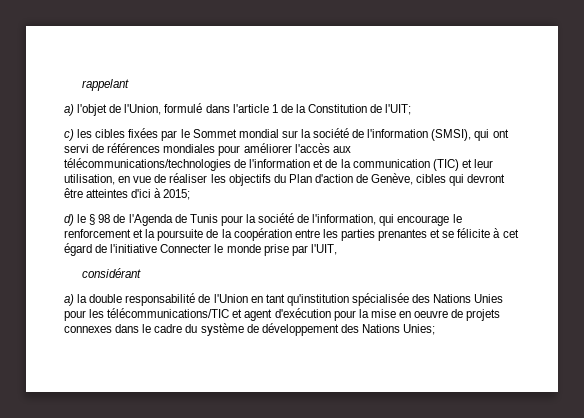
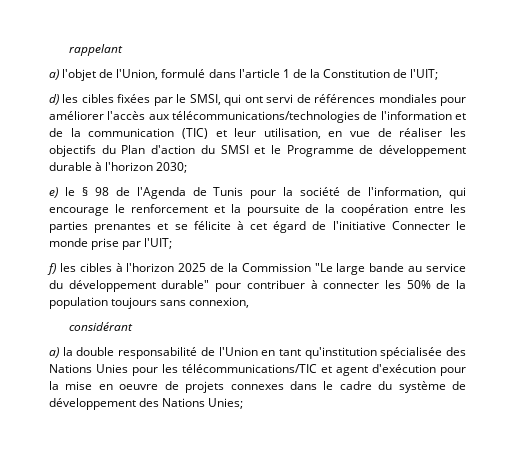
- c) les cibles fixées par le Sommet mondial sur la société de l'information (SMSI), qui ont servi de références mondiales pour améliorer l'accès aux télécommunications/technologies de l'information et de la communication (TIC) et leur utilisation, en vue de réaliser les objectifs du Plan d'action de Genève, cibles qui devront être atteintes d'ici à 2015;
- d) le § 98 de l'Agenda de Tunis pour la société de l'information, qui encourage le renforcement et la poursuite de la coopération entre les parties prenantes et se félicite à cet égard de l'initiative Connecter le monde prise par l'UIT,
+ d) les cibles fixées par le SMSI, qui ont servi de références mondiales pour améliorer l'accès aux télécommunications/technologies de l'information et de la communication (TIC) et leur utilisation, en vue de réaliser les objectifs du Plan d'action du SMSI et le Programme de développement durable à l'horizon 2030;
+ e) le § 98 de l'Agenda de Tunis pour la société de l'information, qui encourage le renforcement et la poursuite de la coopération entre les parties prenantes et se félicite à cet égard de l'initiative Connecter le monde prise par l'UIT;
+ f) les cibles à l'horizon 2025 de la Commission "Le large bande au service du développement durable" pour contribuer à connecter les 50% de la population toujours sans connexion,

